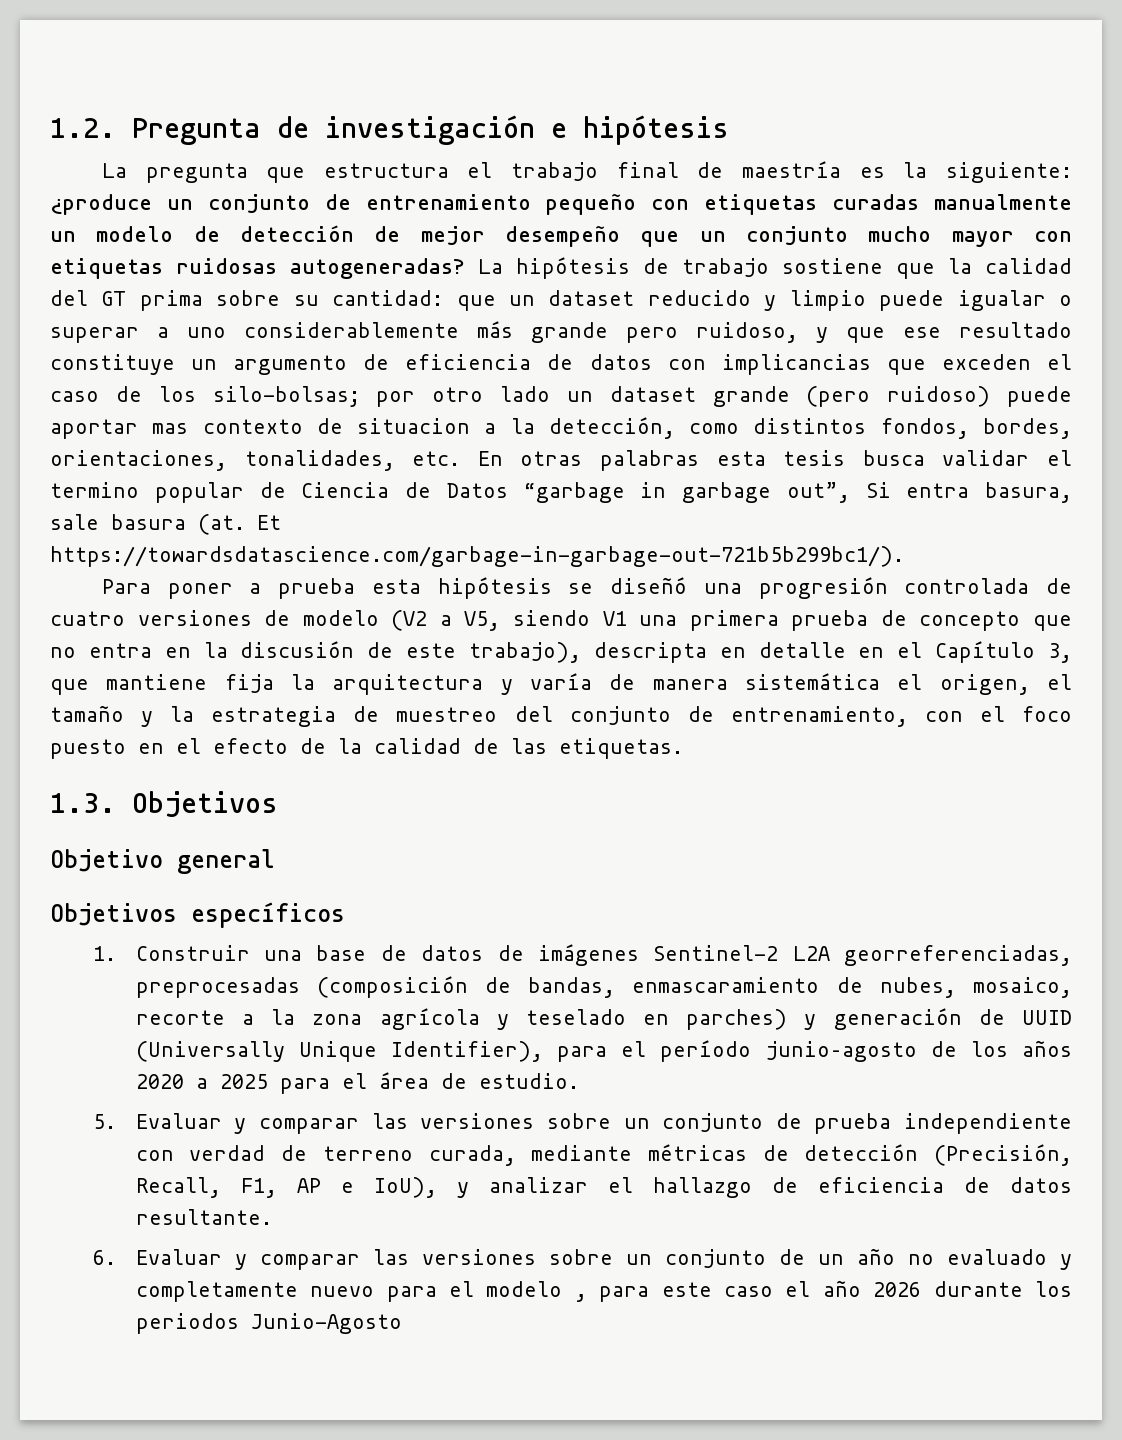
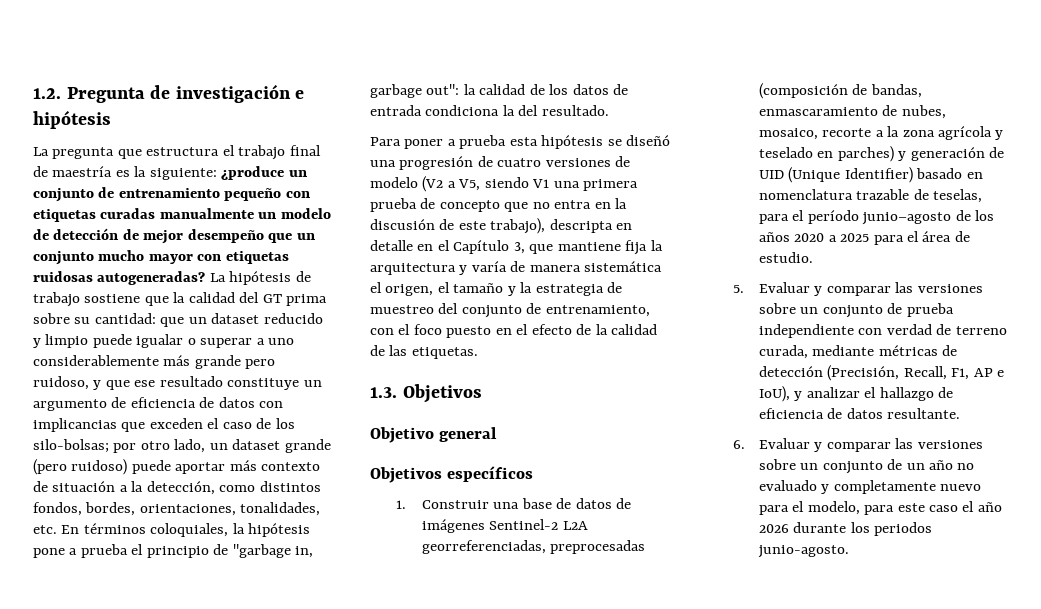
- por otro lado un dataset grande (pero ruidoso) puede aportar mas contexto de situacion a la detección, como distintos fondos, bordes, orientaciones, tonalidades, etc. En otras palabras esta tesis busca validar el termino popular de Ciencia de Datos “garbage in garbage out”, Si entra basura, sale basura (at. Et https://towardsdatascience.com/garbage-in-garbage-out-721b5b299bc1/).
+ por otro lado, un dataset grande (pero ruidoso) puede aportar más contexto de situación a la detección, como distintos fondos, bordes, orientaciones, tonalidades, etc. En términos coloquiales, la hipótesis pone a prueba el principio de "garbage in, garbage out": la calidad de los datos de entrada condiciona la del resultado.
- Para poner a prueba esta hipótesis se diseñó una progresión controlada de cuatro versiones de modelo (V2 a V5, siendo V1 una primera prueba de concepto que no entra en la discusión de este trabajo), descripta en detalle en el Capítulo 3, que mantiene fija la arquitectura y varía de manera sistemática el origen, el tamaño y la estrategia de muestreo del conjunto de entrenamiento, con el foco puesto en el efecto de la calidad de las etiquetas.
+ Para poner a prueba esta hipótesis se diseñó una progresión de cuatro versiones de modelo (V2 a V5, siendo V1 una primera prueba de concepto que no entra en la discusión de este trabajo), descripta en detalle en el Capítulo 3, que mantiene fija la arquitectura y varía de manera sistemática el origen, el tamaño y la estrategia de muestreo del conjunto de entrenamiento, con el foco puesto en el efecto de la calidad de las etiquetas.
- 1. Construir una base de datos de imágenes Sentinel-2 L2A georreferenciadas, preprocesadas (composición de bandas, enmascaramiento de nubes, mosaico, recorte a la zona agrícola y teselado en parches) y generación de UUID (Universally Unique Identifier), para el período junio–agosto de los años 2020 a 2025 para el área de estudio.
+ 1. Construir una base de datos de imágenes Sentinel-2 L2A georreferenciadas, preprocesadas (composición de bandas, enmascaramiento de nubes, mosaico, recorte a la zona agrícola y teselado en parches) y generación de UID (Unique Identifier) basado en nomenclatura trazable de teselas, para el período junio–agosto de los años 2020 a 2025 para el área de estudio.
- 6. Evaluar y comparar las versiones sobre un conjunto de un año no evaluado y completamente nuevo para el modelo , para este caso el año 2026 durante los periodos Junio-Agosto
+ 6. Evaluar y comparar las versiones sobre un conjunto de un año no evaluado y completamente nuevo para el modelo, para este caso el año 2026 durante los periodos junio-agosto.

